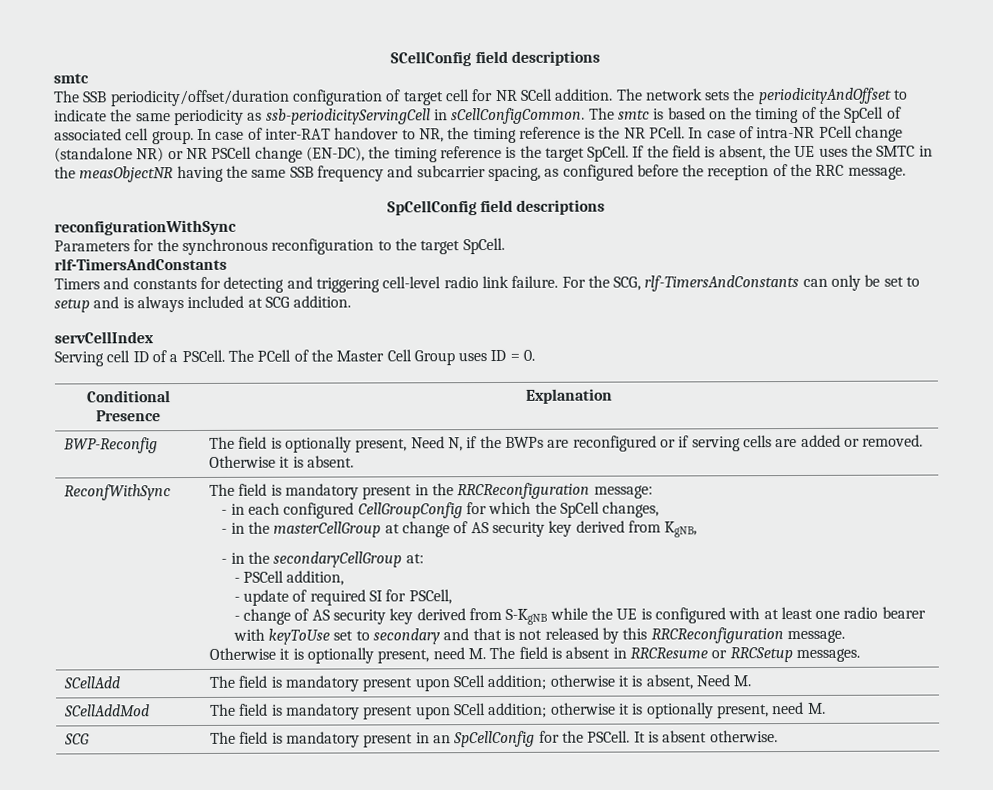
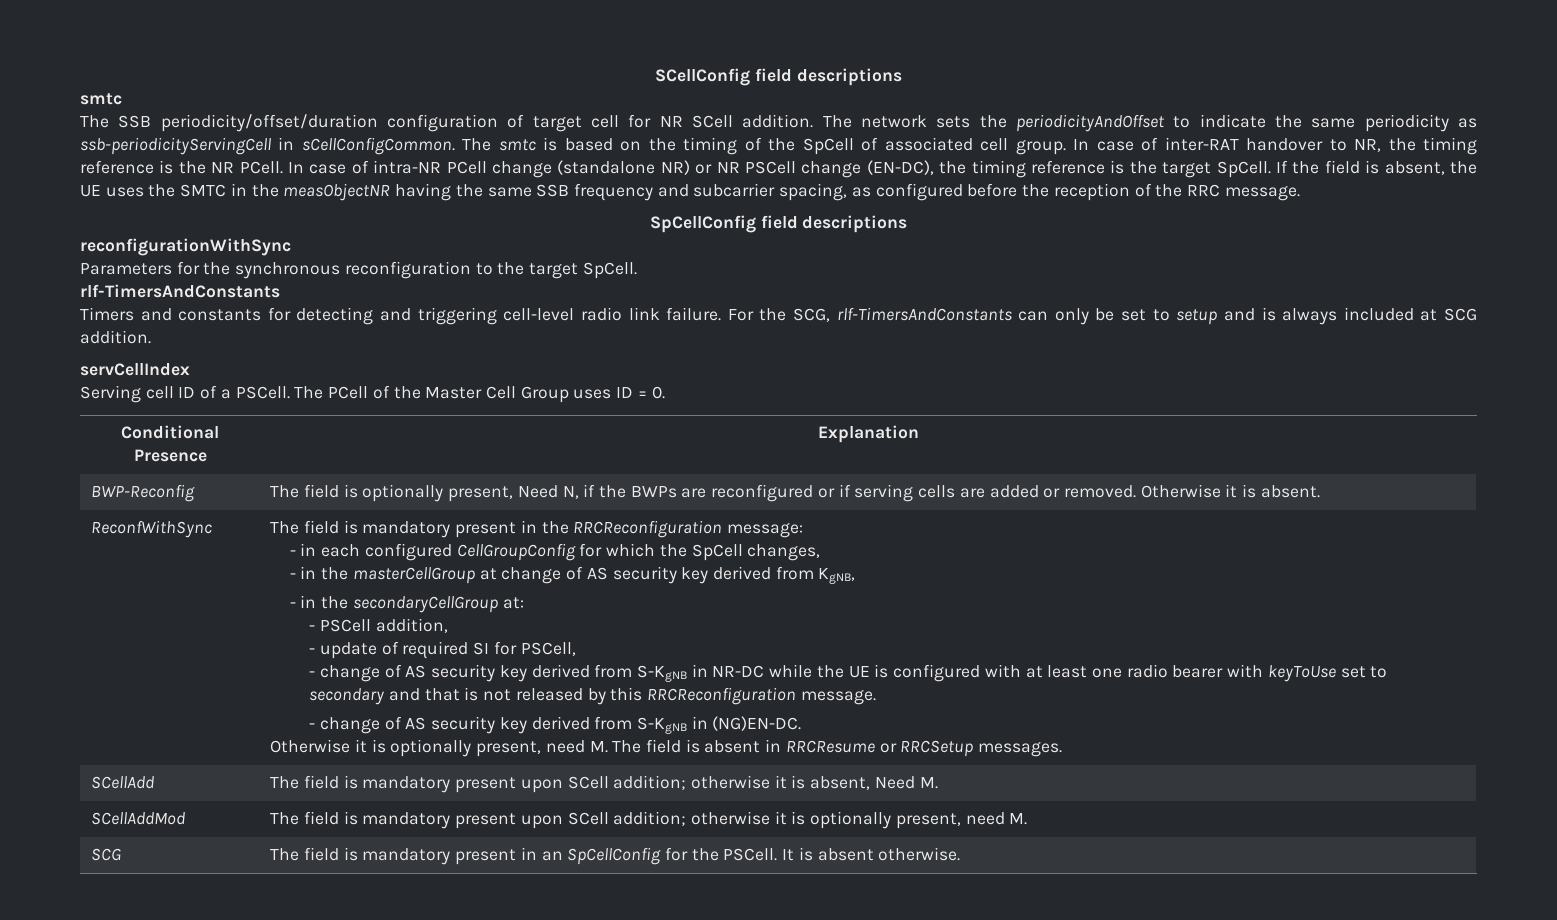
- - change of AS security key derived from S-KgNB while the UE is configured with at least one radio bearer with keyToUse set to secondary and that is not released by this RRCReconfiguration message.
+ - change of AS security key derived from S-KgNB in NR-DC while the UE is configured with at least one radio bearer with keyToUse set to secondary and that is not released by this RRCReconfiguration message.
+ - change of AS security key derived from S-KgNB in (NG)EN-DC.

